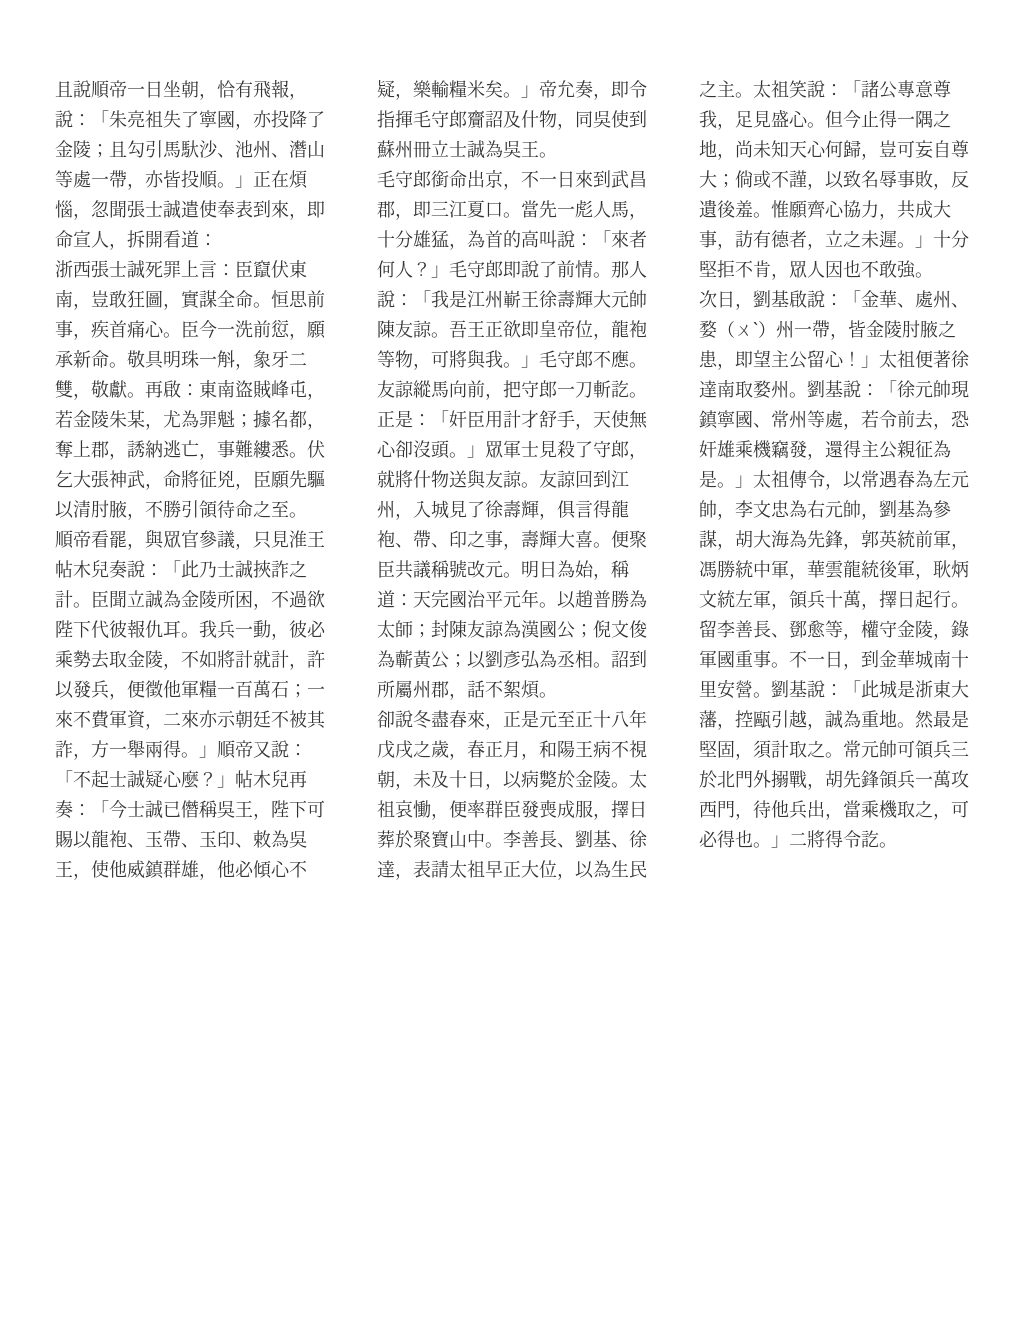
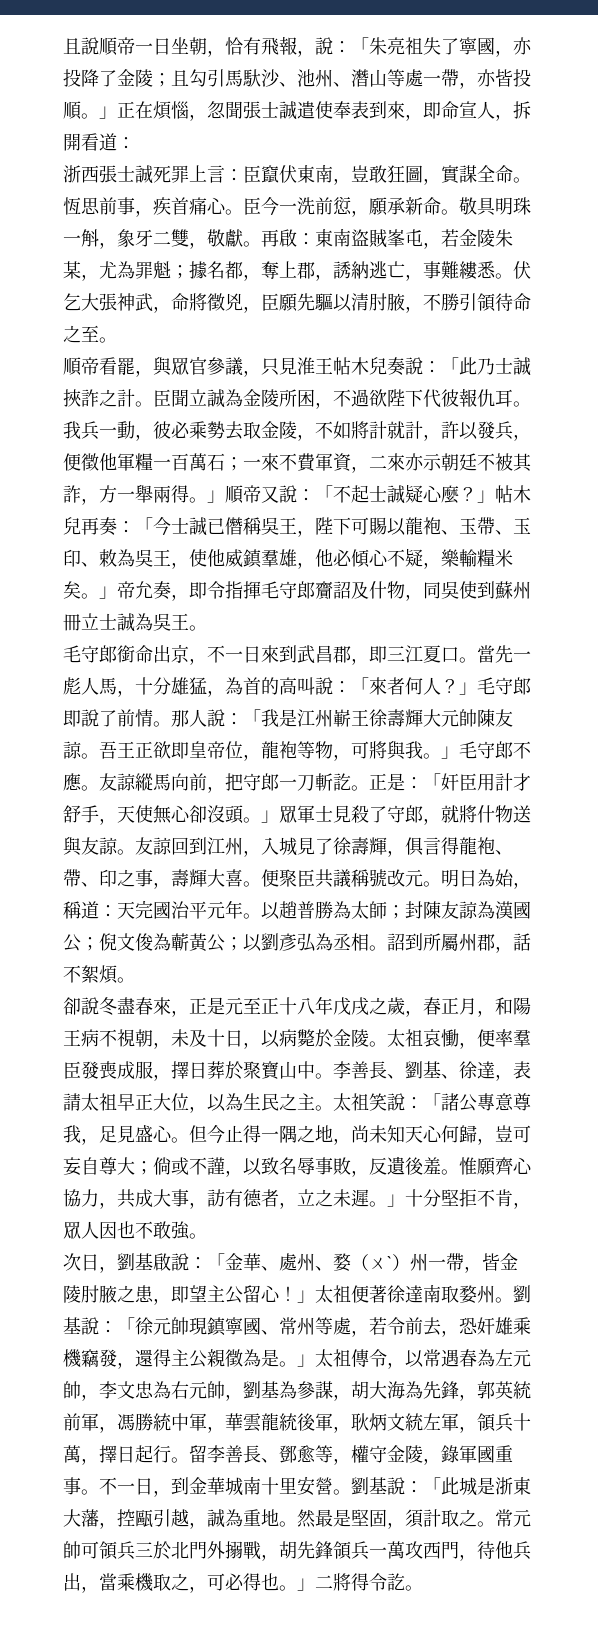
- 恒思前事，疾首痛心。
+ 恆思前事，疾首痛心。
- 再啟：東南盜賊峰屯，若金陵朱某，尤為罪魁；據名都，奪上郡，誘納逃亡，事難縷悉。
+ 再啟：東南盜賊峯屯，若金陵朱某，尤為罪魁；據名都，奪上郡，誘納逃亡，事難縷悉。
- 伏乞大張神武，命將征兇，臣願先驅以清肘腋，不勝引領待命之至。
+ 伏乞大張神武，命將徵兇，臣願先驅以清肘腋，不勝引領待命之至。
- 「今士誠已僭稱吳王，陛下可賜以龍袍、玉帶、玉印、敕為吳王，使他威鎮群雄，他必傾心不疑，樂輸糧米矣。」帝允奏，即令指揮毛守郎齎詔及什物，同吳使到蘇州冊立士誠為吳王。
+ 「今士誠已僭稱吳王，陛下可賜以龍袍、玉帶、玉印、敕為吳王，使他威鎮羣雄，他必傾心不疑，樂輸糧米矣。」帝允奏，即令指揮毛守郎齎詔及什物，同吳使到蘇州冊立士誠為吳王。
- 太祖哀慟，便率群臣發喪成服，擇日葬於聚寶山中。
+ 太祖哀慟，便率羣臣發喪成服，擇日葬於聚寶山中。
- 劉基說：「徐元帥現鎮寧國、常州等處，若令前去，恐奸雄乘機竊發，還得主公親征為是。」太祖傳令，以常遇春為左元帥，李文忠為右元帥，劉基為參謀，胡大海為先鋒，郭英統前軍，馮勝統中軍，華雲龍統後軍，耿炳文統左軍，領兵十萬，擇日起行。
+ 劉基說：「徐元帥現鎮寧國、常州等處，若令前去，恐奸雄乘機竊發，還得主公親徵為是。」太祖傳令，以常遇春為左元帥，李文忠為右元帥，劉基為參謀，胡大海為先鋒，郭英統前軍，馮勝統中軍，華雲龍統後軍，耿炳文統左軍，領兵十萬，擇日起行。

